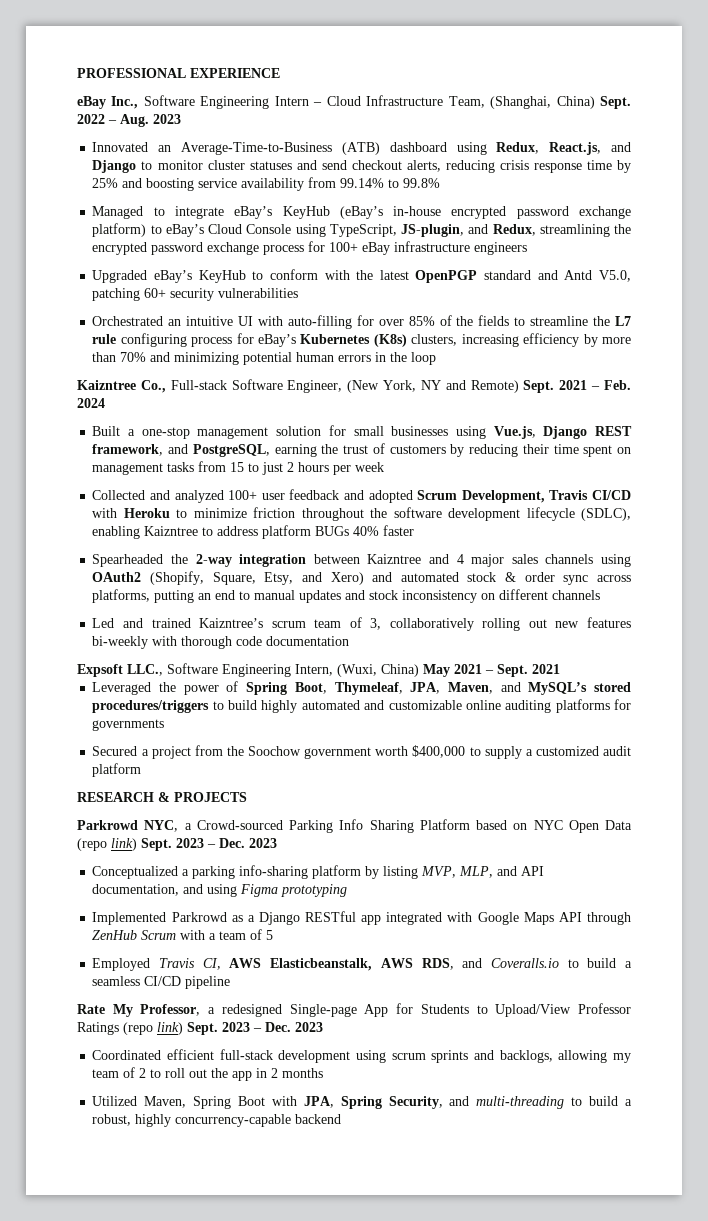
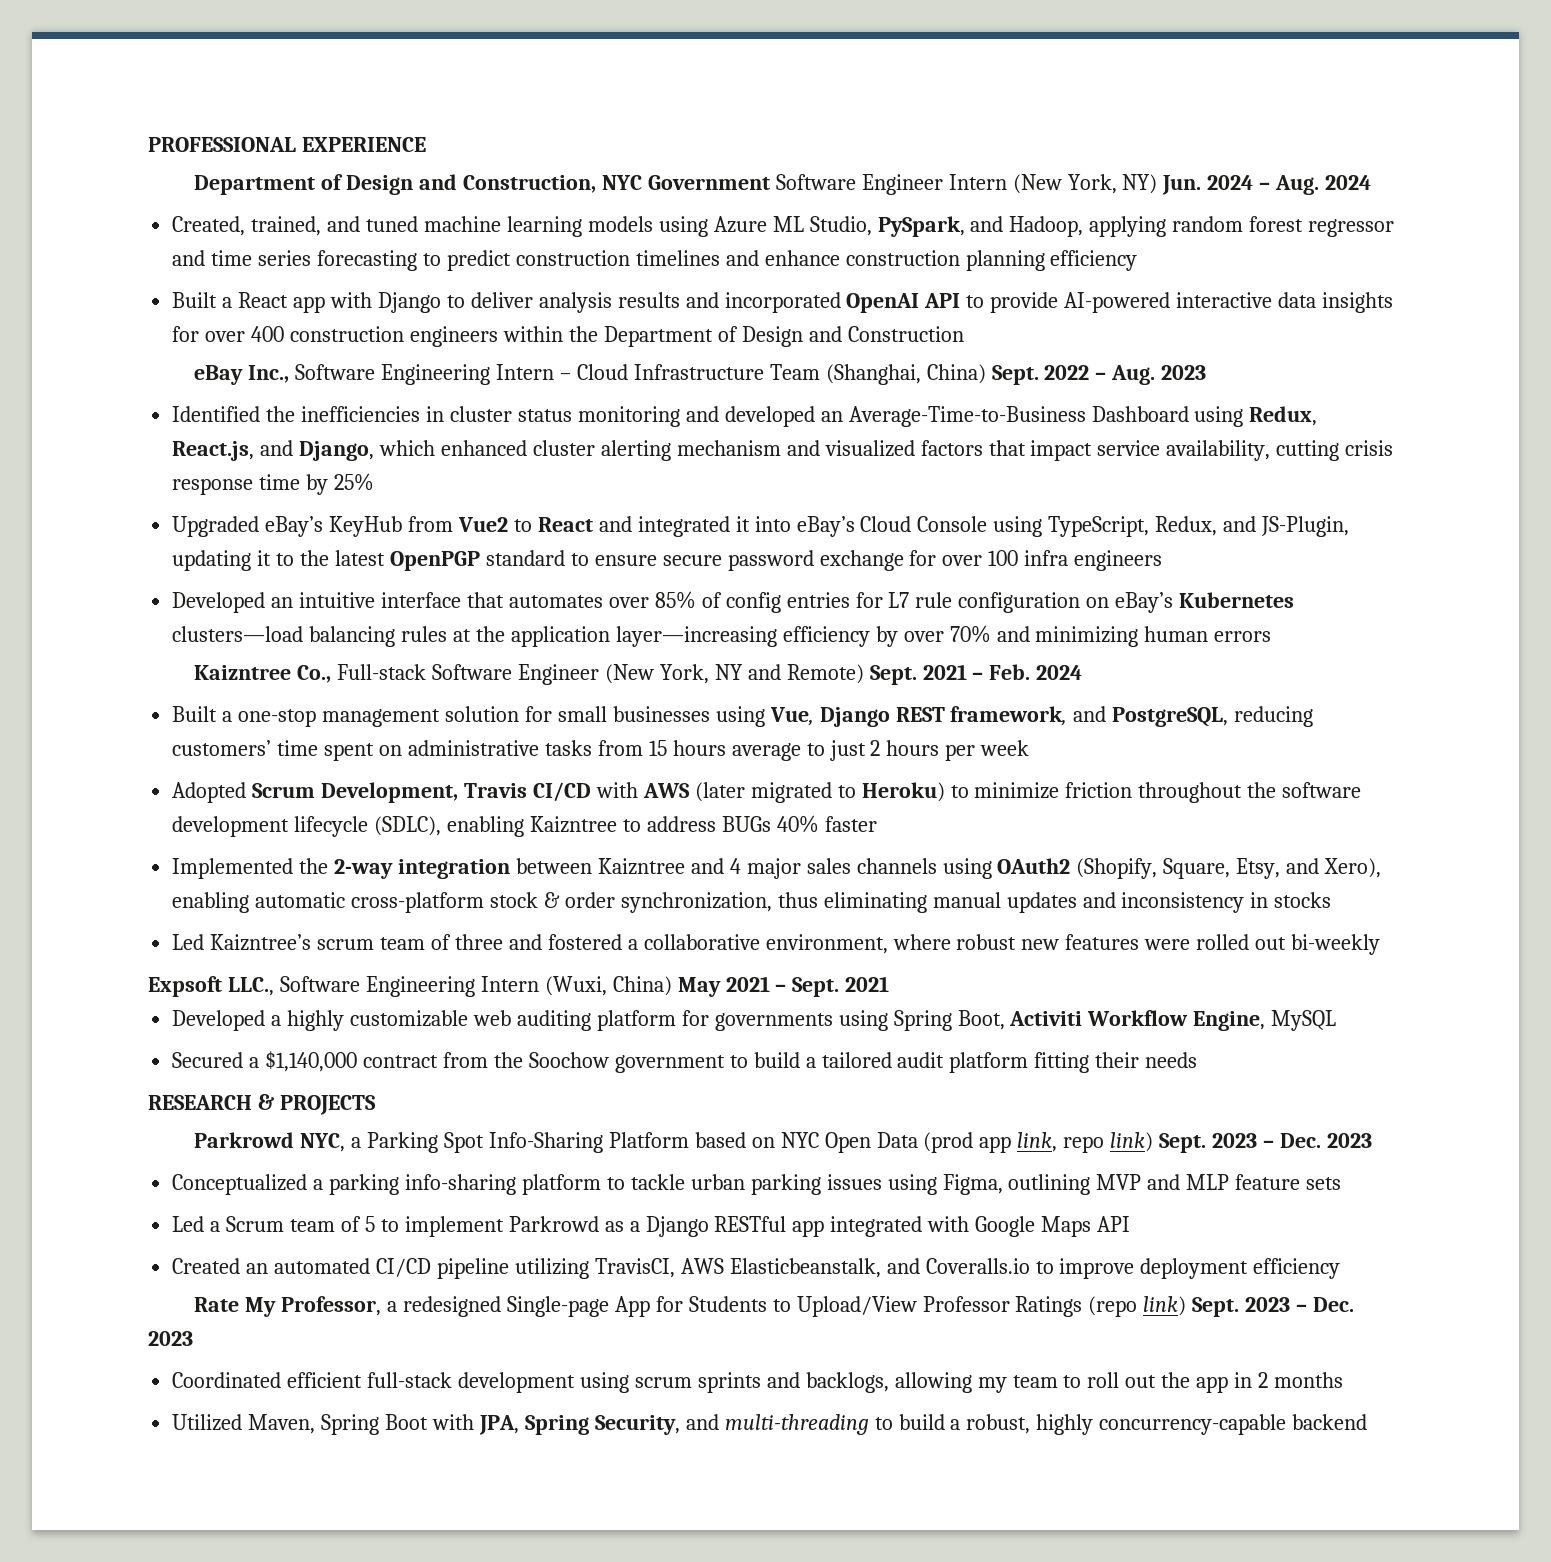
+ Department of Design and Construction, NYC Government Software Engineer Intern (New York, NY) Jun. 2024 – Aug. 2024
+ Created, trained, and tuned machine learning models using Azure ML Studio, PySpark, and Hadoop, applying random forest regressor and time series forecasting to predict construction timelines and enhance construction planning efficiency
+ Built a React app with Django to deliver analysis results and incorporated OpenAI API to provide AI-powered interactive data insights for over 400 construction engineers within the Department of Design and Construction
- eBay Inc., Software Engineering Intern – Cloud Infrastructure Team, (Shanghai, China) Sept.
+ eBay Inc., Software Engineering Intern – Cloud Infrastructure Team (Shanghai, China) Sept.
- Innovated an Average-Time-to-Business (ATB) dashboard using Redux, React.js, and Django to monitor cluster statuses and send checkout alerts, reducing crisis response time by 25% and boosting service availability from 99.14% to 99.8%
- Managed to integrate eBay’s KeyHub (eBay’s in-house encrypted password exchange platform) to eBay’s Cloud Console using TypeScript, JS-plugin, and Redux, streamlining the encrypted password exchange process for 100+ eBay infrastructure engineers
- Upgraded eBay’s KeyHub to conform with the latest OpenPGP standard and Antd V5.0, patching 60+ security vulnerabilities
- Orchestrated an intuitive UI with auto-filling for over 85% of the fields to streamline the L7 rule configuring process for eBay’s Kubernetes (K8s) clusters, increasing efficiency by more than 70% and minimizing potential human errors in the loop
+ Identified the inefficiencies in cluster status monitoring and developed an Average-Time-to-Business Dashboard using Redux, React.js, and Django, which enhanced cluster alerting mechanism and visualized factors that impact service availability, cutting crisis response time by 25%
+ Upgraded eBay’s KeyHub from Vue2 to React and integrated it into eBay’s Cloud Console using TypeScript, Redux, and JS-Plugin, updating it to the latest OpenPGP standard to ensure secure password exchange for over 100 infra engineers
+ Developed an intuitive interface that automates over 85% of config entries for L7 rule configuration on eBay’s Kubernetes clusters—load balancing rules at the application layer—increasing efficiency by over 70% and minimizing human errors
- Kaizntree Co., Full-stack Software Engineer, (New York, NY and Remote) Sept.
+ Kaizntree Co., Full-stack Software Engineer (New York, NY and Remote) Sept.
- Built a one-stop management solution for small businesses using Vue.js, Django REST framework, and PostgreSQL, earning the trust of customers by reducing their time spent on management tasks from 15 to just 2 hours per week
+ Built a one-stop management solution for small businesses using Vue, Django REST framework, and PostgreSQL, reducing customers’ time spent on administrative tasks from 15 hours average to just 2 hours per week
- Collected and analyzed 100+ user feedback and adopted Scrum Development, Travis CI/CD with Heroku to minimize friction throughout the software development lifecycle (SDLC), enabling Kaizntree to address platform BUGs 40% faster
+ Adopted Scrum Development, Travis CI/CD with AWS (later migrated to Heroku) to minimize friction throughout the software development lifecycle (SDLC), enabling Kaizntree to address BUGs 40% faster
- Spearheaded the 2-way integration between Kaizntree and 4 major sales channels using OAuth2 (Shopify, Square, Etsy, and Xero) and automated stock & order sync across platforms, putting an end to manual updates and stock inconsistency on different channels
- Led and trained Kaizntree’s scrum team of 3, collaboratively rolling out new features bi-weekly with thorough code documentation
+ Implemented the 2-way integration between Kaizntree and 4 major sales channels using OAuth2 (Shopify, Square, Etsy, and Xero), enabling automatic cross-platform stock & order synchronization, thus eliminating manual updates and inconsistency in stocks
+ Led Kaizntree’s scrum team of three and fostered a collaborative environment, where robust new features were rolled out bi-weekly
- Expsoft LLC., Software Engineering Intern, (Wuxi, China) May 2021 – Sept.
+ Expsoft LLC., Software Engineering Intern (Wuxi, China) May 2021 – Sept.
- Leveraged the power of Spring Boot, Thymeleaf, JPA, Maven, and MySQL’s stored procedures/triggers to build highly automated and customizable online auditing platforms for governments
+ Developed a highly customizable web auditing platform for governments using Spring Boot, Activiti Workflow Engine, MySQL
- Secured a project from the Soochow government worth $400,000 to supply a customized audit platform
+ Secured a $1,140,000 contract from the Soochow government to build a tailored audit platform fitting their needs
- Parkrowd NYC, a Crowd-sourced Parking Info Sharing Platform based on NYC Open Data (repo link) Sept.
+ Parkrowd NYC, a Parking Spot Info-Sharing Platform based on NYC Open Data (prod app link, repo link) Sept.
- Conceptualized a parking info-sharing platform by listing MVP, MLP, and API documentation, and using Figma prototyping
- Implemented Parkrowd as a Django RESTful app integrated with Google Maps API through ZenHub Scrum with a team of 5
- Employed Travis CI, AWS Elasticbeanstalk, AWS RDS, and Coveralls.io to build a seamless CI/CD pipeline
+ Conceptualized a parking info-sharing platform to tackle urban parking issues using Figma, outlining MVP and MLP feature sets
+ Led a Scrum team of 5 to implement Parkrowd as a Django RESTful app integrated with Google Maps API
+ Created an automated CI/CD pipeline utilizing TravisCI, AWS Elasticbeanstalk, and Coveralls.io to improve deployment efficiency
- Coordinated efficient full-stack development using scrum sprints and backlogs, allowing my team of 2 to roll out the app in 2 months
+ Coordinated efficient full-stack development using scrum sprints and backlogs, allowing my team to roll out the app in 2 months

